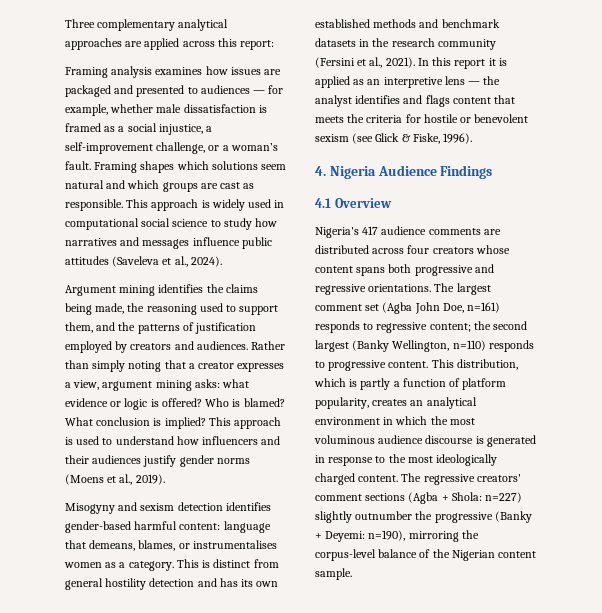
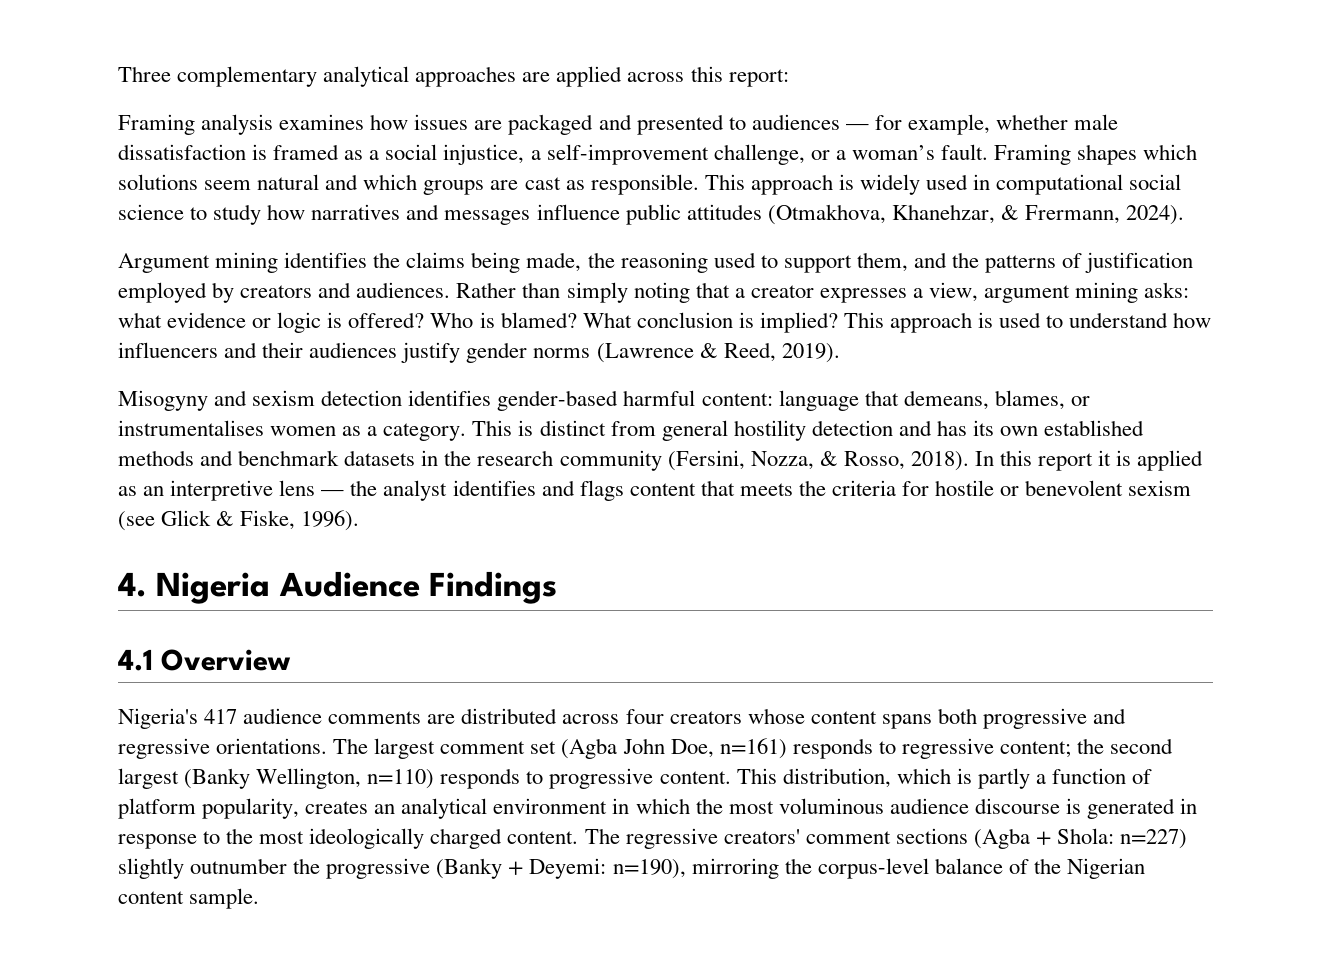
- This approach is widely used in computational social science to study how narratives and messages influence public attitudes (Saveleva et al., 2024).
+ This approach is widely used in computational social science to study how narratives and messages influence public attitudes (Otmakhova, Khanehzar, & Frermann, 2024).
- This approach is used to understand how influencers and their audiences justify gender norms (Moens et al., 2019).
+ This approach is used to understand how influencers and their audiences justify gender norms (Lawrence & Reed, 2019).
- This is distinct from general hostility detection and has its own established methods and benchmark datasets in the research community (Fersini et al., 2021).
+ This is distinct from general hostility detection and has its own established methods and benchmark datasets in the research community (Fersini, Nozza, & Rosso, 2018).

